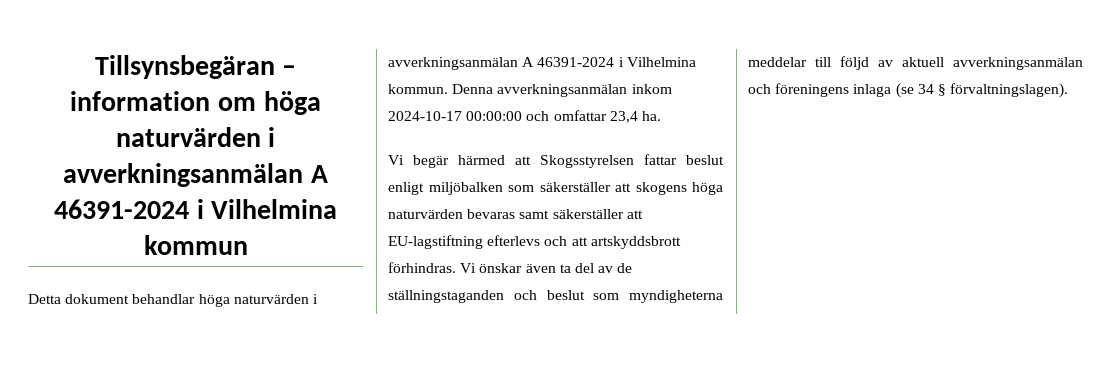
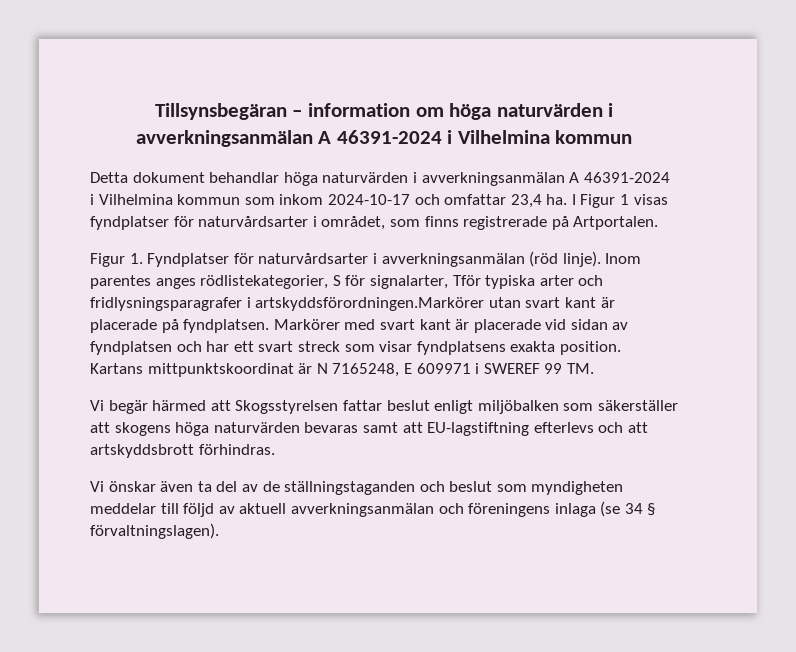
- Detta dokument behandlar höga naturvärden i avverkningsanmälan A 46391-2024 i Vilhelmina kommun. Denna avverkningsanmälan inkom 2024-10-17 00:00:00 och omfattar 23,4 ha.
+ Detta dokument behandlar höga naturvärden i avverkningsanmälan A 46391-2024 i Vilhelmina kommun som inkom 2024-10-17 och omfattar 23,4 ha. I Figur 1 visas fyndplatser för naturvårdsarter i området, som finns registrerade på Artportalen.
+ Figur 1. Fyndplatser för naturvårdsarter i avverkningsanmälan (röd linje). Inom parentes anges rödlistekategorier, S för signalarter, Tför typiska arter och fridlysningsparagrafer i artskyddsförordningen.Markörer utan svart kant är placerade på fyndplatsen. Markörer med svart kant är placerade vid sidan av fyndplatsen och har ett svart streck som visar fyndplatsens exakta position. Kartans mittpunktskoordinat är N 7165248, E 609971 i SWEREF 99 TM.
- Vi begär härmed att Skogsstyrelsen fattar beslut enligt miljöbalken som säkerställer att skogens höga naturvärden bevaras samt säkerställer att EU-lagstiftning efterlevs och att artskyddsbrott förhindras. Vi önskar även ta del av de ställningstaganden och beslut som myndigheterna meddelar till följd av aktuell avverkningsanmälan och föreningens inlaga (se 34 § förvaltningslagen).
+ Vi begär härmed att Skogsstyrelsen fattar beslut enligt miljöbalken som säkerställer att skogens höga naturvärden bevaras samt att EU-lagstiftning efterlevs och att artskyddsbrott förhindras.
+ Vi önskar även ta del av de ställningstaganden och beslut som myndigheten meddelar till följd av aktuell avverkningsanmälan och föreningens inlaga (se 34 § förvaltningslagen).

